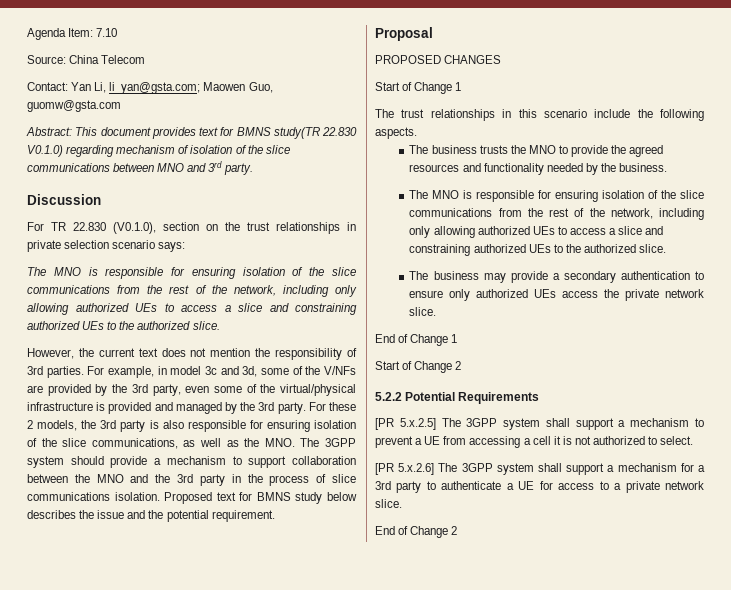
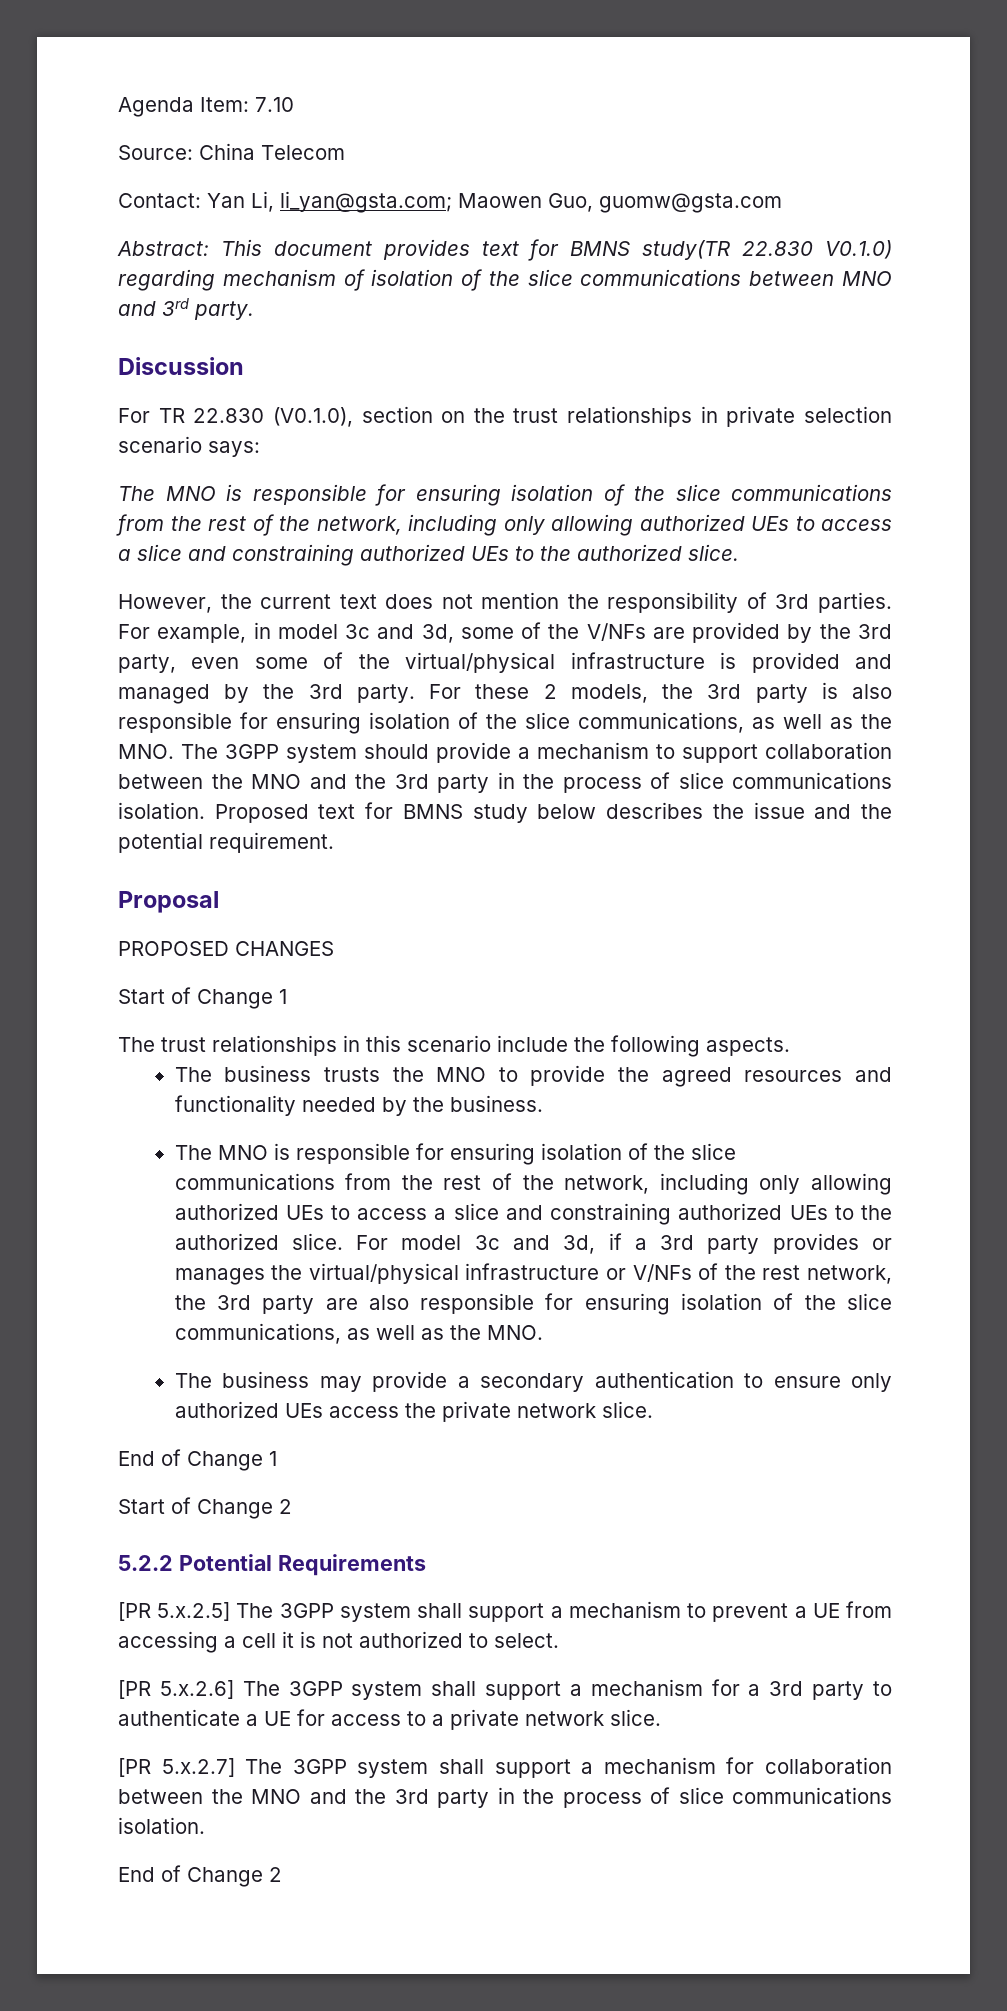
+ For model 3c and 3d, if a 3rd party provides or manages the virtual/physical infrastructure or V/NFs of the rest network, the 3rd party are also responsible for ensuring isolation of the slice communications, as well as the MNO.
+ [PR 5.x.2.7] The 3GPP system shall support a mechanism for collaboration between the MNO and the 3rd party in the process of slice communications isolation.

